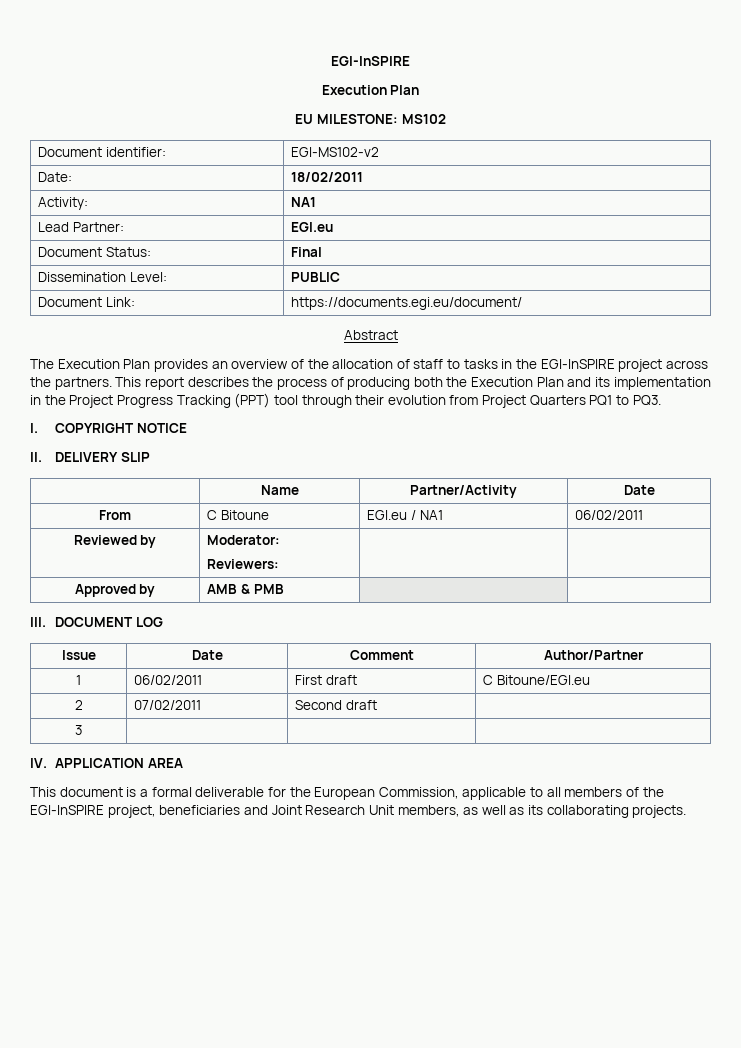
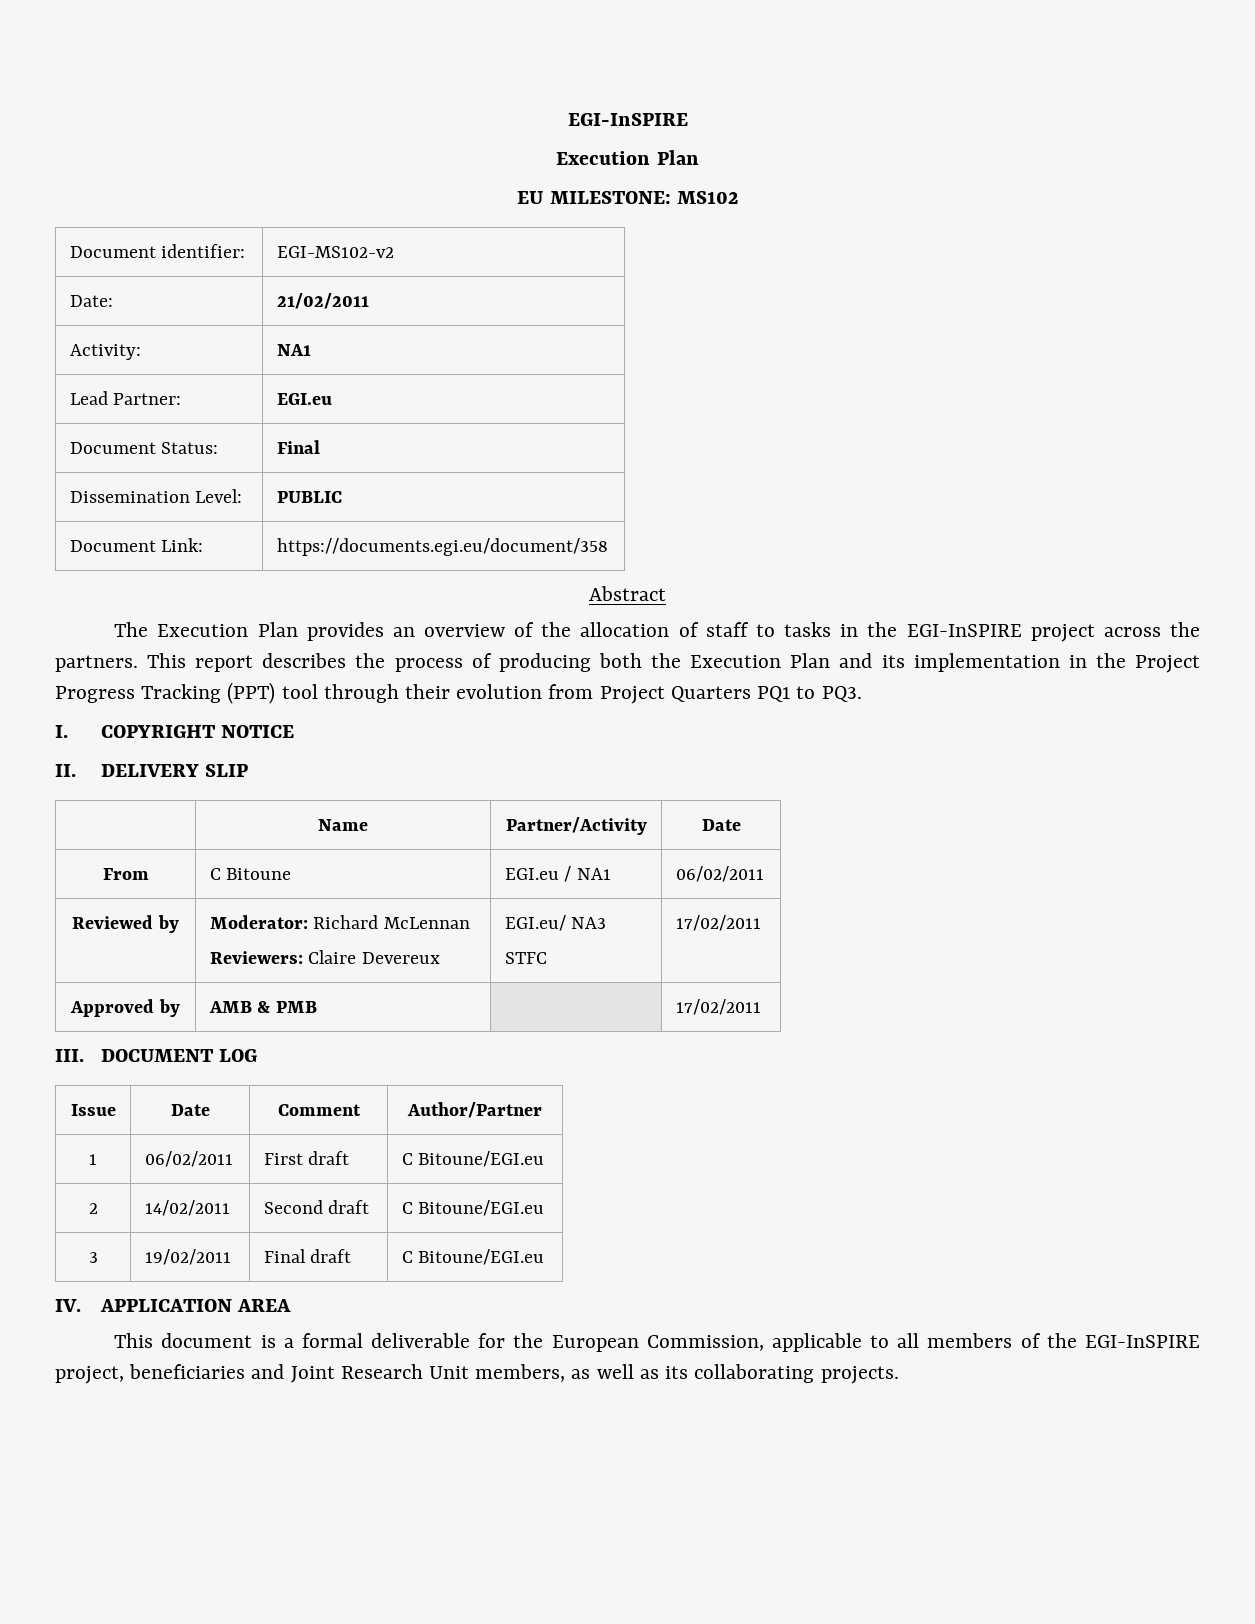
- Date: | 18/02/2011
+ Date: | 21/02/2011
- Document Link: | https://documents.egi.eu/document/
+ Document Link: | https://documents.egi.eu/document/358
- Reviewed by | Moderator:
- Reviewers: | |
+ Reviewed by | Moderator: Richard McLennan
+ Reviewers: Claire Devereux | EGI.eu/ NA3
+ STFC | 17/02/2011
- Approved by | AMB & PMB | |
+ Approved by | AMB & PMB | | 17/02/2011
- 2 | 07/02/2011 | Second draft |
+ 2 | 14/02/2011 | Second draft | C Bitoune/EGI.eu
- 3 | | |
+ 3 | 19/02/2011 | Final draft | C Bitoune/EGI.eu

